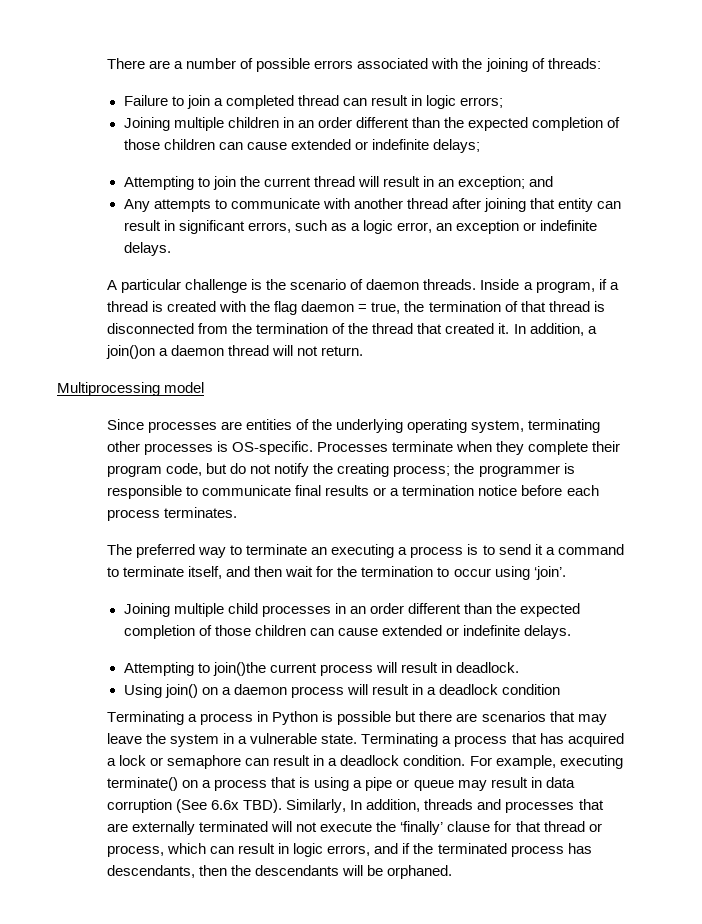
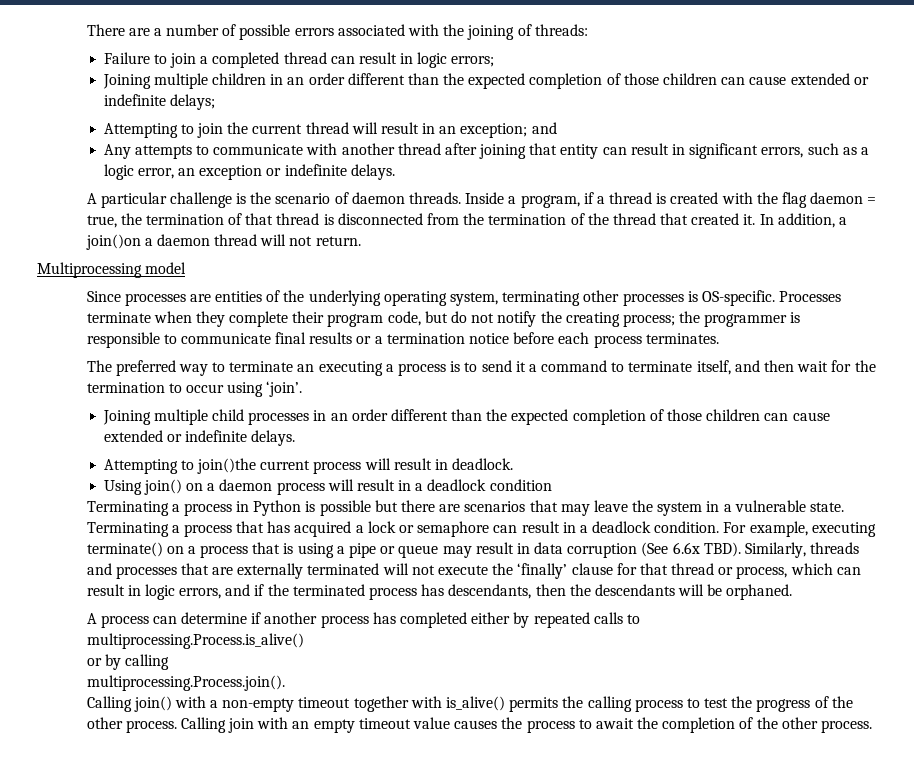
- Similarly, In addition, threads and processes that are externally terminated will not execute the ‘finally’ clause for that thread or process, which can result in logic errors, and if the terminated process has descendants, then the descendants will be orphaned.
+ Similarly, threads and processes that are externally terminated will not execute the ‘finally’ clause for that thread or process, which can result in logic errors, and if the terminated process has descendants, then the descendants will be orphaned.
+ A process can determine if another process has completed either by repeated calls to
+ multiprocessing.Process.is_alive()
+ or by calling
+ multiprocessing.Process.join().
+ Calling join() with a non-empty timeout together with is_alive() permits the calling process to test the progress of the other process. Calling join with an empty timeout value causes the process to await the completion of the other process.

